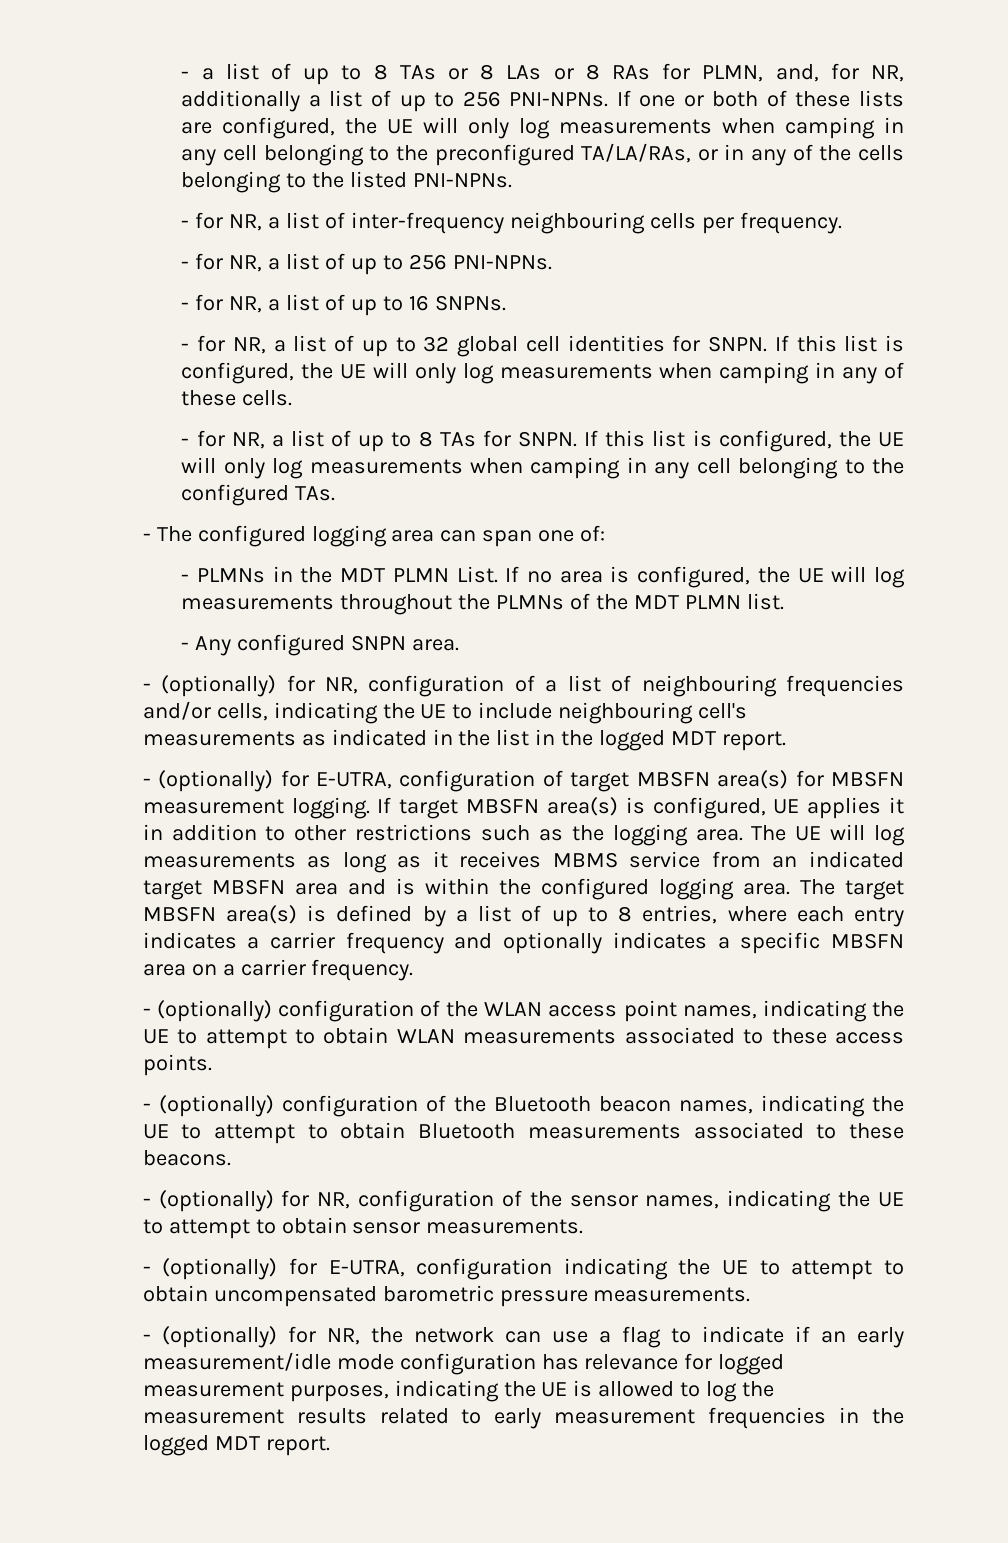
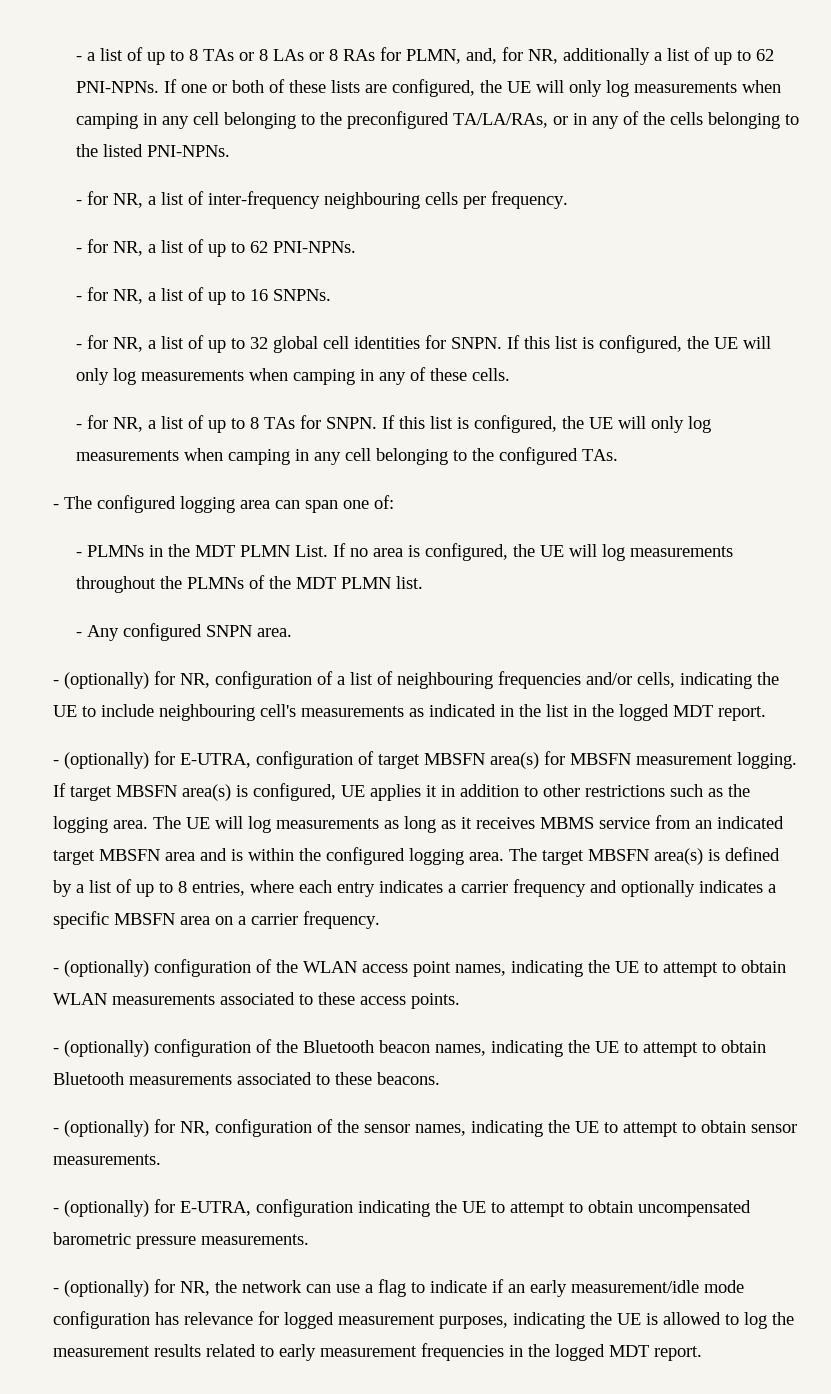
- - a list of up to 8 TAs or 8 LAs or 8 RAs for PLMN, and, for NR, additionally a list of up to 256 PNI-NPNs.
+ - a list of up to 8 TAs or 8 LAs or 8 RAs for PLMN, and, for NR, additionally a list of up to 62 PNI-NPNs.
- - for NR, a list of up to 256 PNI-NPNs.
+ - for NR, a list of up to 62 PNI-NPNs.

